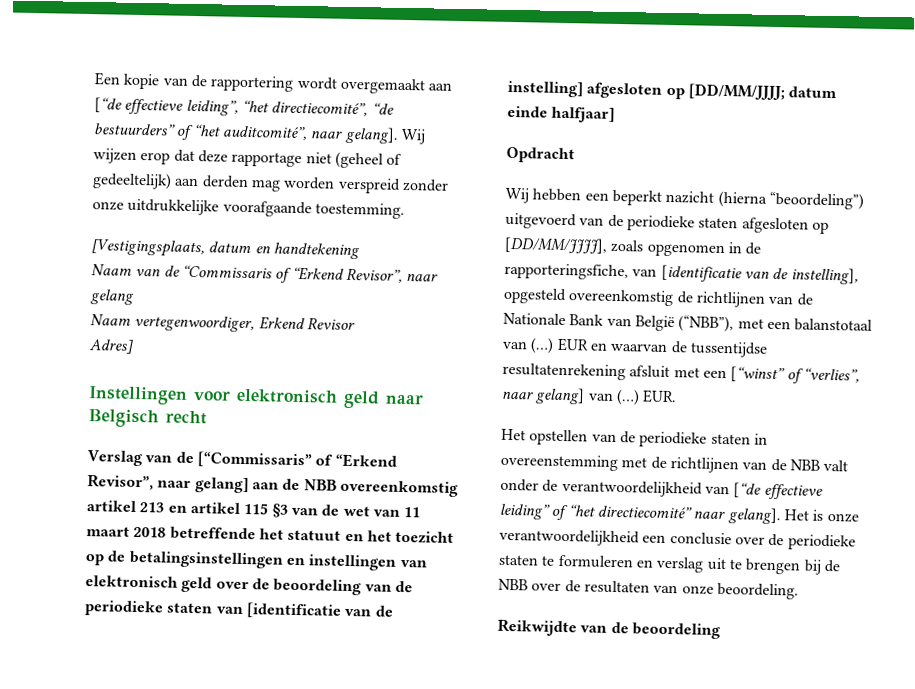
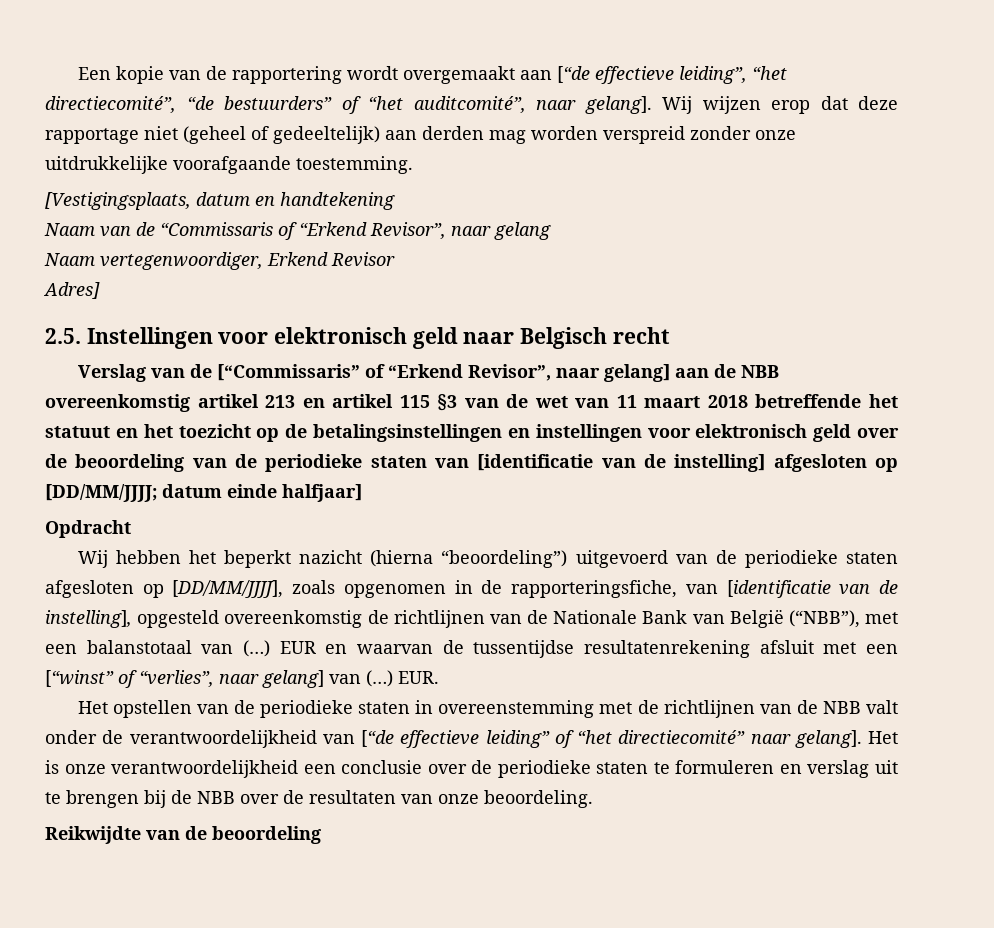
- Instellingen voor elektronisch geld naar Belgisch recht
+ 2.5. Instellingen voor elektronisch geld naar Belgisch recht
- Verslag van de [“Commissaris” of “Erkend Revisor”, naar gelang] aan de NBB overeenkomstig artikel 213 en artikel 115 §3 van de wet van 11 maart 2018 betreffende het statuut en het toezicht op de betalingsinstellingen en instellingen van elektronisch geld over de beoordeling van de periodieke staten van [identificatie van de instelling] afgesloten op [DD/MM/JJJJ; datum einde halfjaar]
+ Verslag van de [“Commissaris” of “Erkend Revisor”, naar gelang] aan de NBB overeenkomstig artikel 213 en artikel 115 §3 van de wet van 11 maart 2018 betreffende het statuut en het toezicht op de betalingsinstellingen en instellingen voor elektronisch geld over de beoordeling van de periodieke staten van [identificatie van de instelling] afgesloten op [DD/MM/JJJJ; datum einde halfjaar]
- Wij hebben een beperkt nazicht (hierna “beoordeling”) uitgevoerd van de periodieke staten afgesloten op [DD/MM/JJJJ], zoals opgenomen in de rapporteringsfiche, van [identificatie van de instelling], opgesteld overeenkomstig de richtlijnen van de Nationale Bank van België (“NBB”), met een balanstotaal van (…)
+ Wij hebben het beperkt nazicht (hierna “beoordeling”) uitgevoerd van de periodieke staten afgesloten op [DD/MM/JJJJ], zoals opgenomen in de rapporteringsfiche, van [identificatie van de instelling], opgesteld overeenkomstig de richtlijnen van de Nationale Bank van België (“NBB”), met een balanstotaal van (…)

